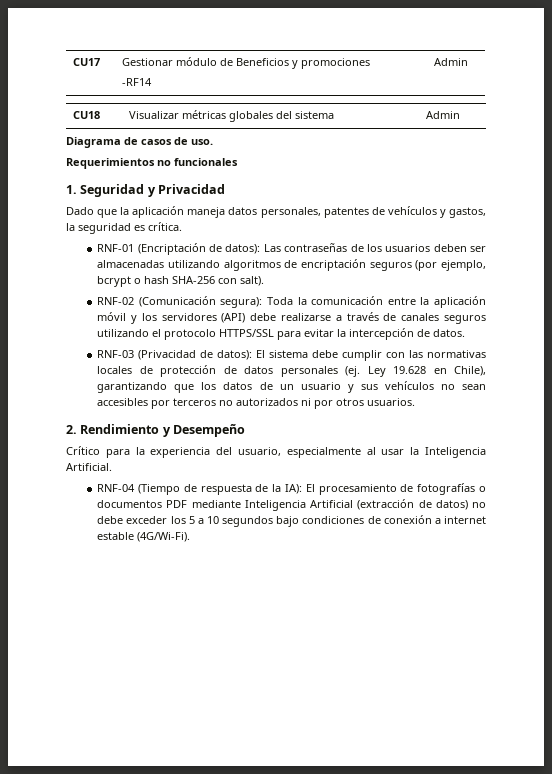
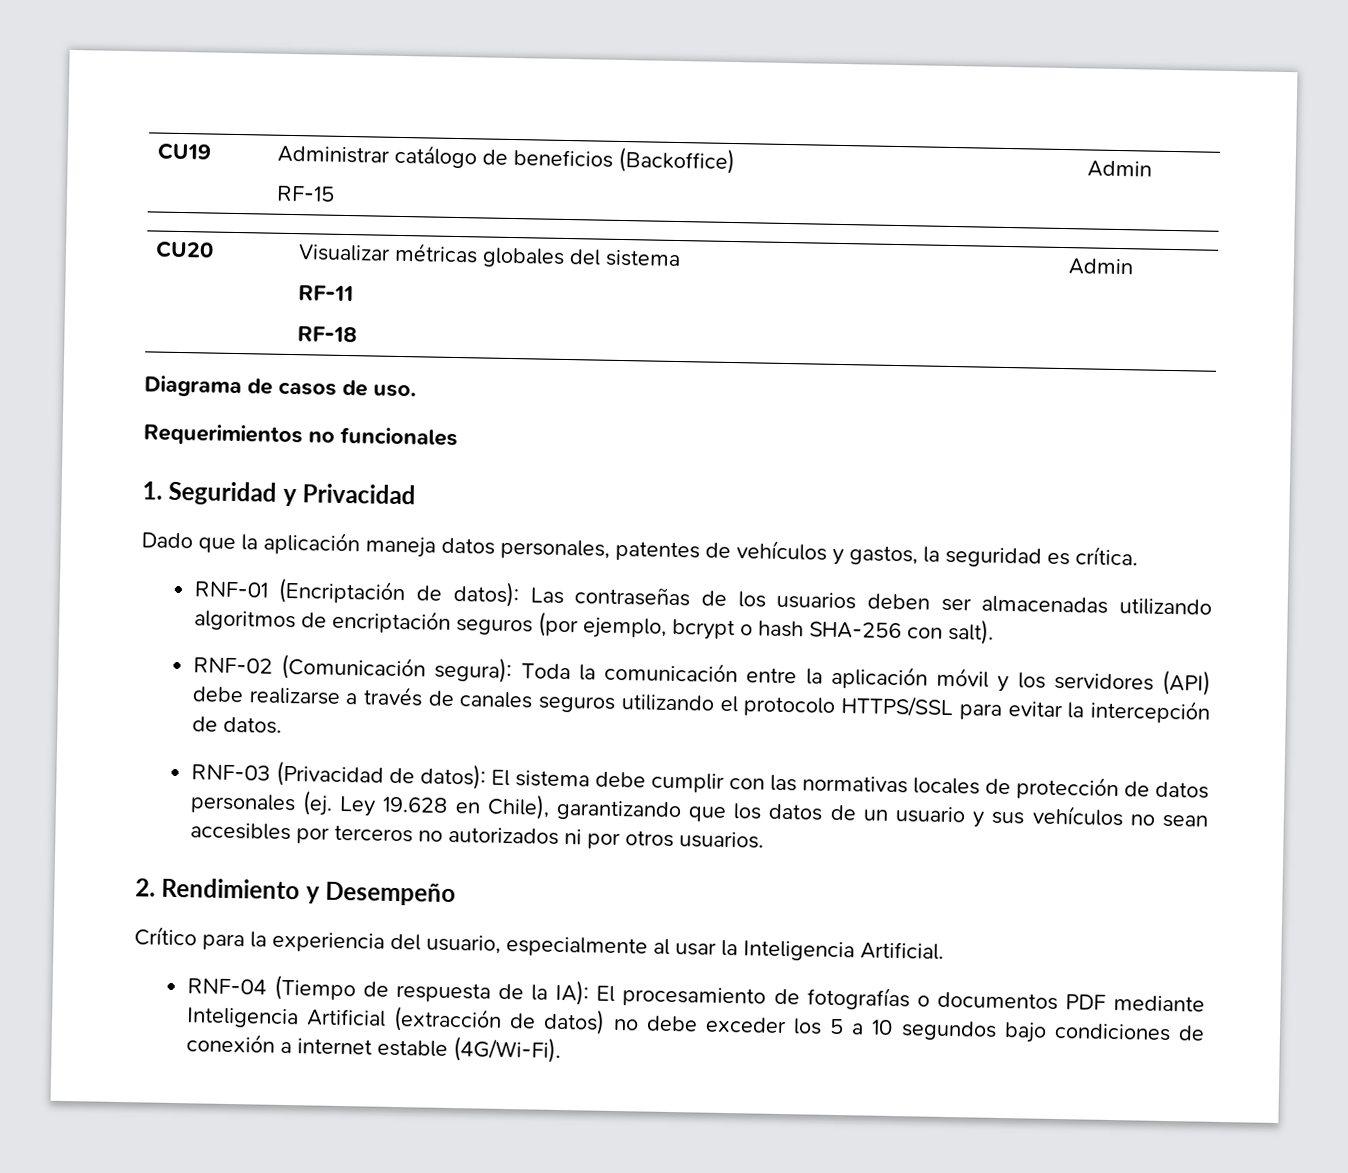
- CU17 | Gestionar módulo de Beneficios y promociones
- -RF14 | Admin
- CU18 | Visualizar métricas globales del sistema | Admin
+ CU19 | Administrar catálogo de beneficios (Backoffice)
+ RF-15 | Admin
+ CU20 | Visualizar métricas globales del sistema
+ RF-11
+ RF-18 | Admin

